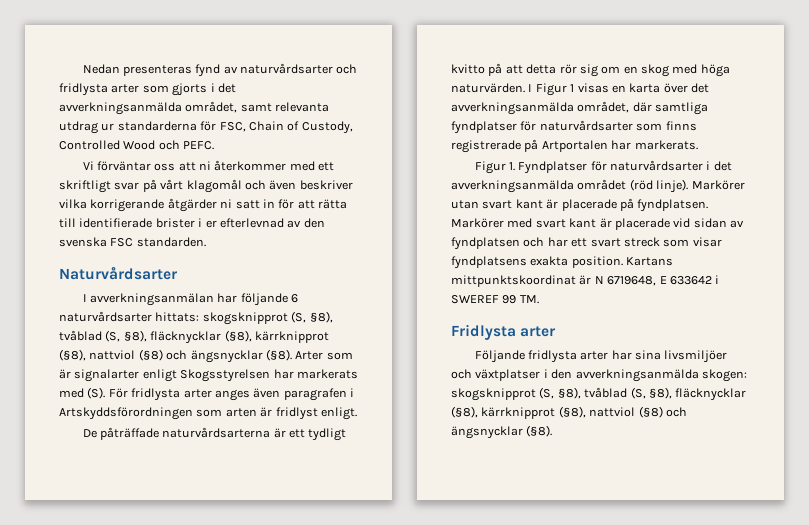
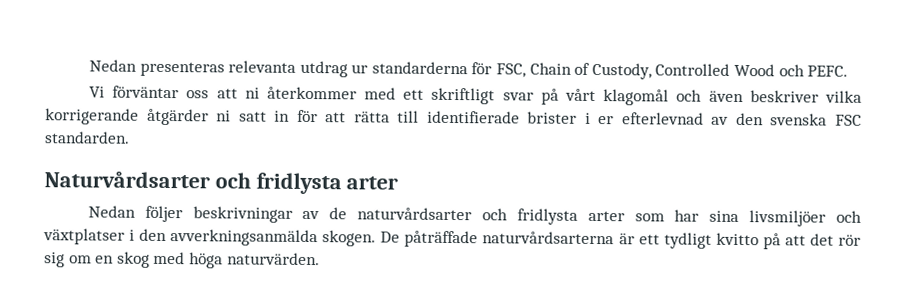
- Nedan presenteras fynd av naturvårdsarter och fridlysta arter som gjorts i det avverkningsanmälda området, samt relevanta utdrag ur standarderna för FSC, Chain of Custody, Controlled Wood och PEFC.
+ Nedan presenteras relevanta utdrag ur standarderna för FSC, Chain of Custody, Controlled Wood och PEFC.
- Naturvårdsarter
- I avverkningsanmälan har följande 6 naturvårdsarter hittats: skogsknipprot (S, §8), tvåblad (S, §8), fläcknycklar (§8), kärrknipprot (§8), nattviol (§8) och ängsnycklar (§8). Arter som är signalarter enligt Skogsstyrelsen har markerats med (S). För fridlysta arter anges även paragrafen i Artskyddsförordningen som arten är fridlyst enligt.
- De påträffade naturvårdsarterna är ett tydligt kvitto på att detta rör sig om en skog med höga naturvärden. I Figur 1 visas en karta över det avverkningsanmälda området, där samtliga fyndplatser för naturvårdsarter som finns registrerade på Artportalen har markerats.
- Figur 1. Fyndplatser för naturvårdsarter i det avverkningsanmälda området (röd linje). Markörer utan svart kant är placerade på fyndplatsen. Markörer med svart kant är placerade vid sidan av fyndplatsen och har ett svart streck som visar fyndplatsens exakta position. Kartans mittpunktskoordinat är N 6719648, E 633642 i SWEREF 99 TM.
- Fridlysta arter
- Följande fridlysta arter har sina livsmiljöer och växtplatser i den avverkningsanmälda skogen: skogsknipprot (S, §8), tvåblad (S, §8), fläcknycklar (§8), kärrknipprot (§8), nattviol (§8) och ängsnycklar (§8).
+ Naturvårdsarter och fridlysta arter
+ Nedan följer beskrivningar av de naturvårdsarter och fridlysta arter som har sina livsmiljöer och växtplatser i den avverkningsanmälda skogen. De påträffade naturvårdsarterna är ett tydligt kvitto på att det rör sig om en skog med höga naturvärden.

